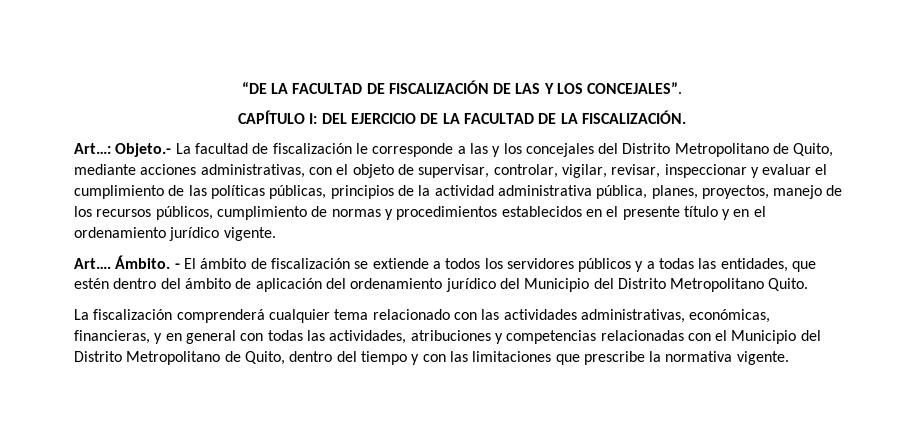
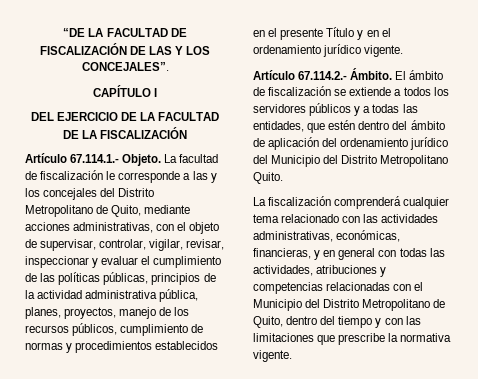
- CAPÍTULO I: DEL EJERCICIO DE LA FACULTAD DE LA FISCALIZACIÓN.
- Art…: Objeto.- La facultad de fiscalización le corresponde a las y los concejales del Distrito Metropolitano de Quito, mediante acciones administrativas, con el objeto de supervisar, controlar, vigilar, revisar, inspeccionar y evaluar el cumplimiento de las políticas públicas, principios de la actividad administrativa pública, planes, proyectos, manejo de los recursos públicos, cumplimiento de normas y procedimientos establecidos en el presente título y en el ordenamiento jurídico vigente.
+ CAPÍTULO I
+ DEL EJERCICIO DE LA FACULTAD DE LA FISCALIZACIÓN
+ Artículo 67.114.1.- Objeto. La facultad de fiscalización le corresponde a las y los concejales del Distrito Metropolitano de Quito, mediante acciones administrativas, con el objeto de supervisar, controlar, vigilar, revisar, inspeccionar y evaluar el cumplimiento de las políticas públicas, principios de la actividad administrativa pública, planes, proyectos, manejo de los recursos públicos, cumplimiento de normas y procedimientos establecidos en el presente Título y en el ordenamiento jurídico vigente.
- Art…. Ámbito. - El ámbito de fiscalización se extiende a todos los servidores públicos y a todas las entidades, que estén dentro del ámbito de aplicación del ordenamiento jurídico del Municipio del Distrito Metropolitano Quito.
+ Artículo 67.114.2.- Ámbito. El ámbito de fiscalización se extiende a todos los servidores públicos y a todas las entidades, que estén dentro del ámbito de aplicación del ordenamiento jurídico del Municipio del Distrito Metropolitano Quito.

